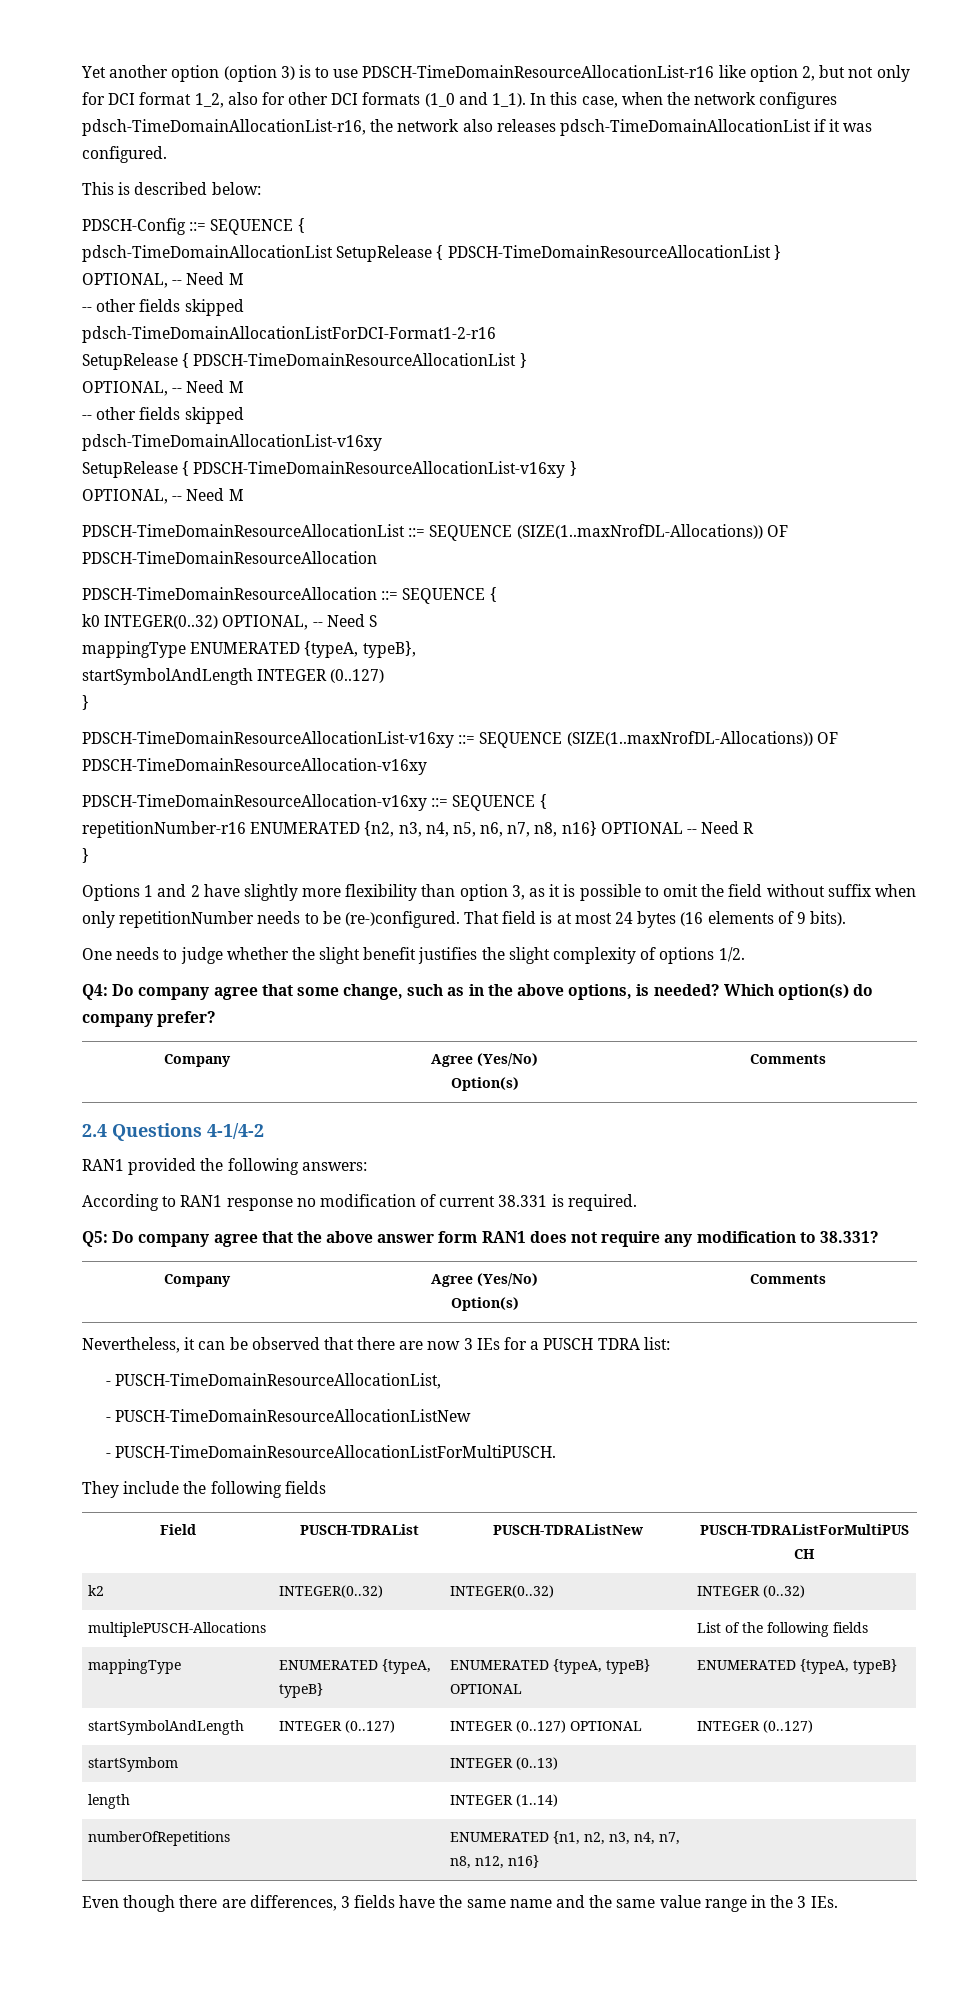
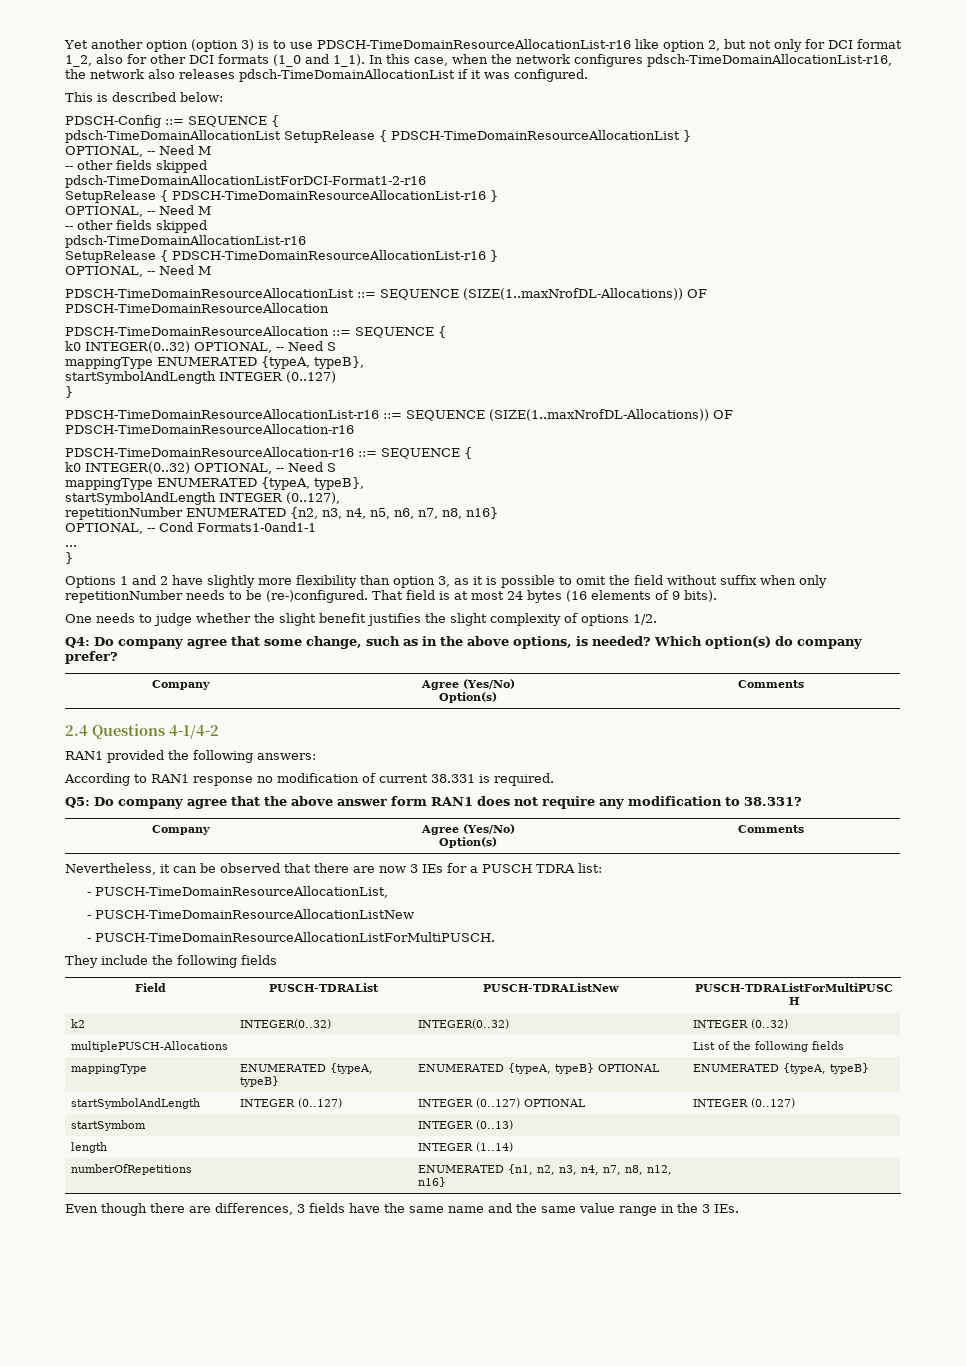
  pdsch-TimeDomainAllocationListForDCI-Format1-2-r16
- SetupRelease { PDSCH-TimeDomainResourceAllocationList }
+ SetupRelease { PDSCH-TimeDomainResourceAllocationList-r16 }
  OPTIONAL, -- Need M
  -- other fields skipped
- pdsch-TimeDomainAllocationList-v16xy
- SetupRelease { PDSCH-TimeDomainResourceAllocationList-v16xy }
+ pdsch-TimeDomainAllocationList-r16
+ SetupRelease { PDSCH-TimeDomainResourceAllocationList-r16 }
- PDSCH-TimeDomainResourceAllocationList-v16xy ::= SEQUENCE (SIZE(1..maxNrofDL-Allocations)) OF PDSCH-TimeDomainResourceAllocation-v16xy
- PDSCH-TimeDomainResourceAllocation-v16xy ::= SEQUENCE {
- repetitionNumber-r16 ENUMERATED {n2, n3, n4, n5, n6, n7, n8, n16} OPTIONAL -- Need R
+ PDSCH-TimeDomainResourceAllocationList-r16 ::= SEQUENCE (SIZE(1..maxNrofDL-Allocations)) OF PDSCH-TimeDomainResourceAllocation-r16
+ PDSCH-TimeDomainResourceAllocation-r16 ::= SEQUENCE {
+ k0 INTEGER(0..32) OPTIONAL, -- Need S
+ mappingType ENUMERATED {typeA, typeB},
+ startSymbolAndLength INTEGER (0..127),
+ repetitionNumber ENUMERATED {n2, n3, n4, n5, n6, n7, n8, n16}
+ OPTIONAL, -- Cond Formats1-0and1-1
+ ...

